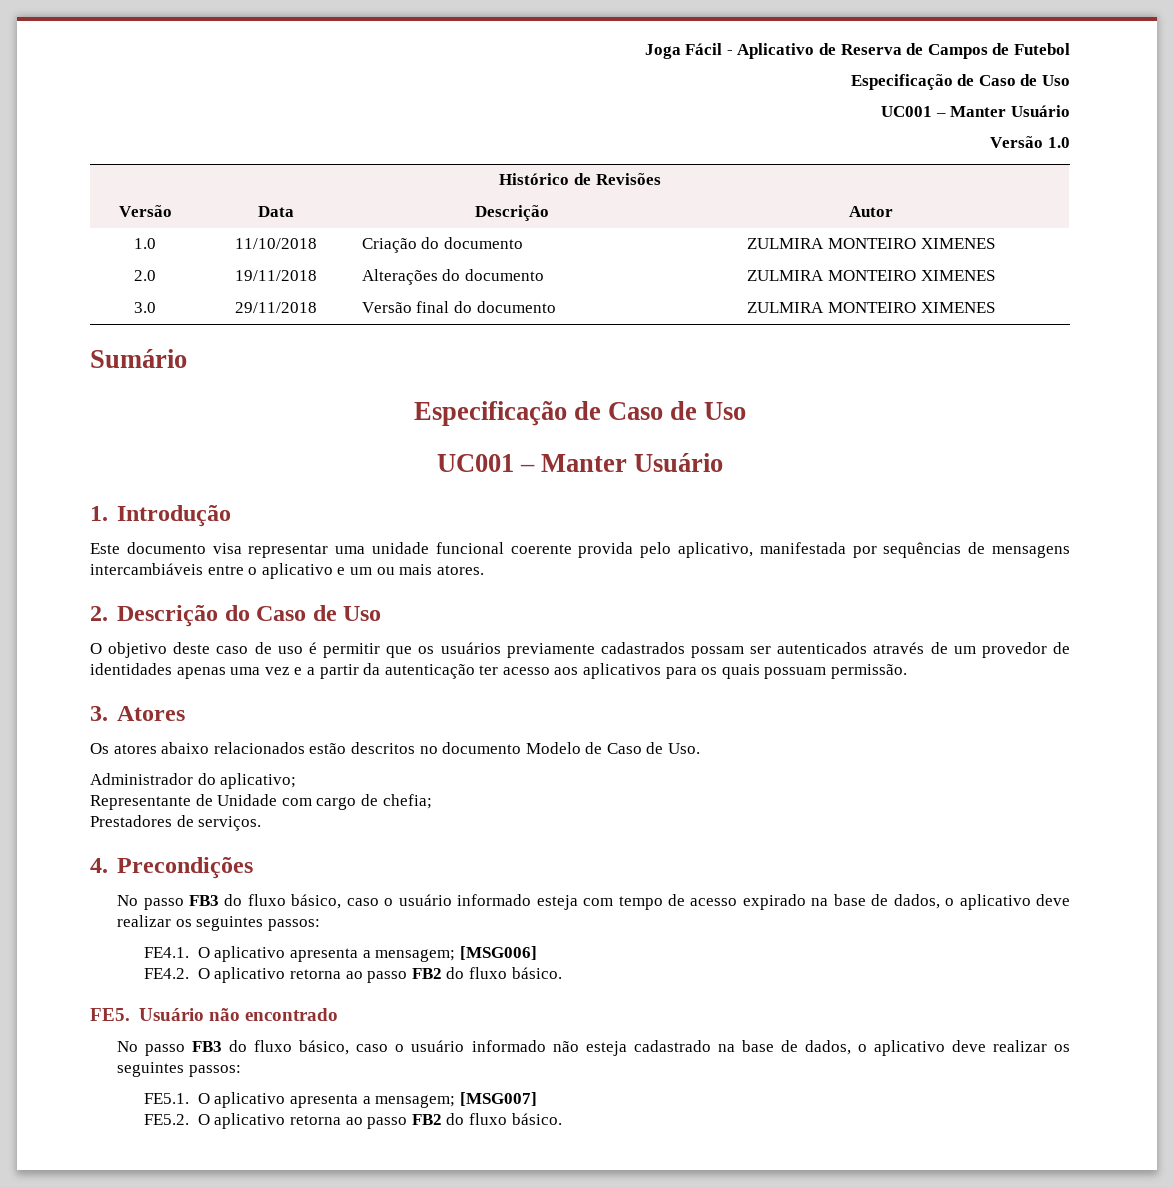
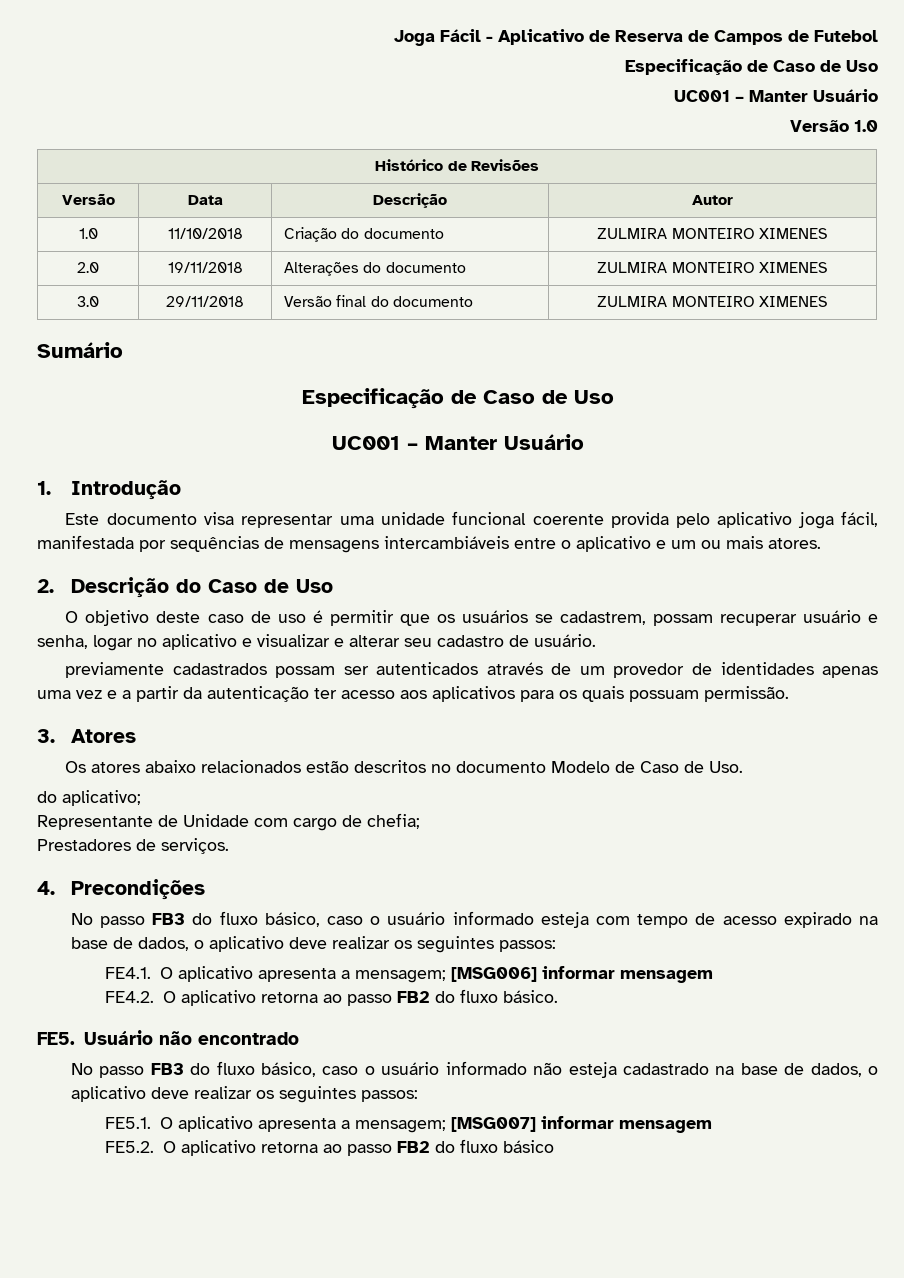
- Este documento visa representar uma unidade funcional coerente provida pelo aplicativo, manifestada por sequências de mensagens intercambiáveis entre o aplicativo e um ou mais atores.
+ Este documento visa representar uma unidade funcional coerente provida pelo aplicativo joga fácil, manifestada por sequências de mensagens intercambiáveis entre o aplicativo e um ou mais atores.
- O objetivo deste caso de uso é permitir que os usuários previamente cadastrados possam ser autenticados através de um provedor de identidades apenas uma vez e a partir da autenticação ter acesso aos aplicativos para os quais possuam permissão.
+ O objetivo deste caso de uso é permitir que os usuários se cadastrem, possam recuperar usuário e senha, logar no aplicativo e visualizar e alterar seu cadastro de usuário.
+ previamente cadastrados possam ser autenticados através de um provedor de identidades apenas uma vez e a partir da autenticação ter acesso aos aplicativos para os quais possuam permissão.
- Administrador do aplicativo;
+ do aplicativo;
- FE4.1. O aplicativo apresenta a mensagem; [MSG006]
+ FE4.1. O aplicativo apresenta a mensagem; [MSG006] informar mensagem
- FE5.1. O aplicativo apresenta a mensagem; [MSG007]
+ FE5.1. O aplicativo apresenta a mensagem; [MSG007] informar mensagem
- FE5.2. O aplicativo retorna ao passo FB2 do fluxo básico.
+ FE5.2. O aplicativo retorna ao passo FB2 do fluxo básico

